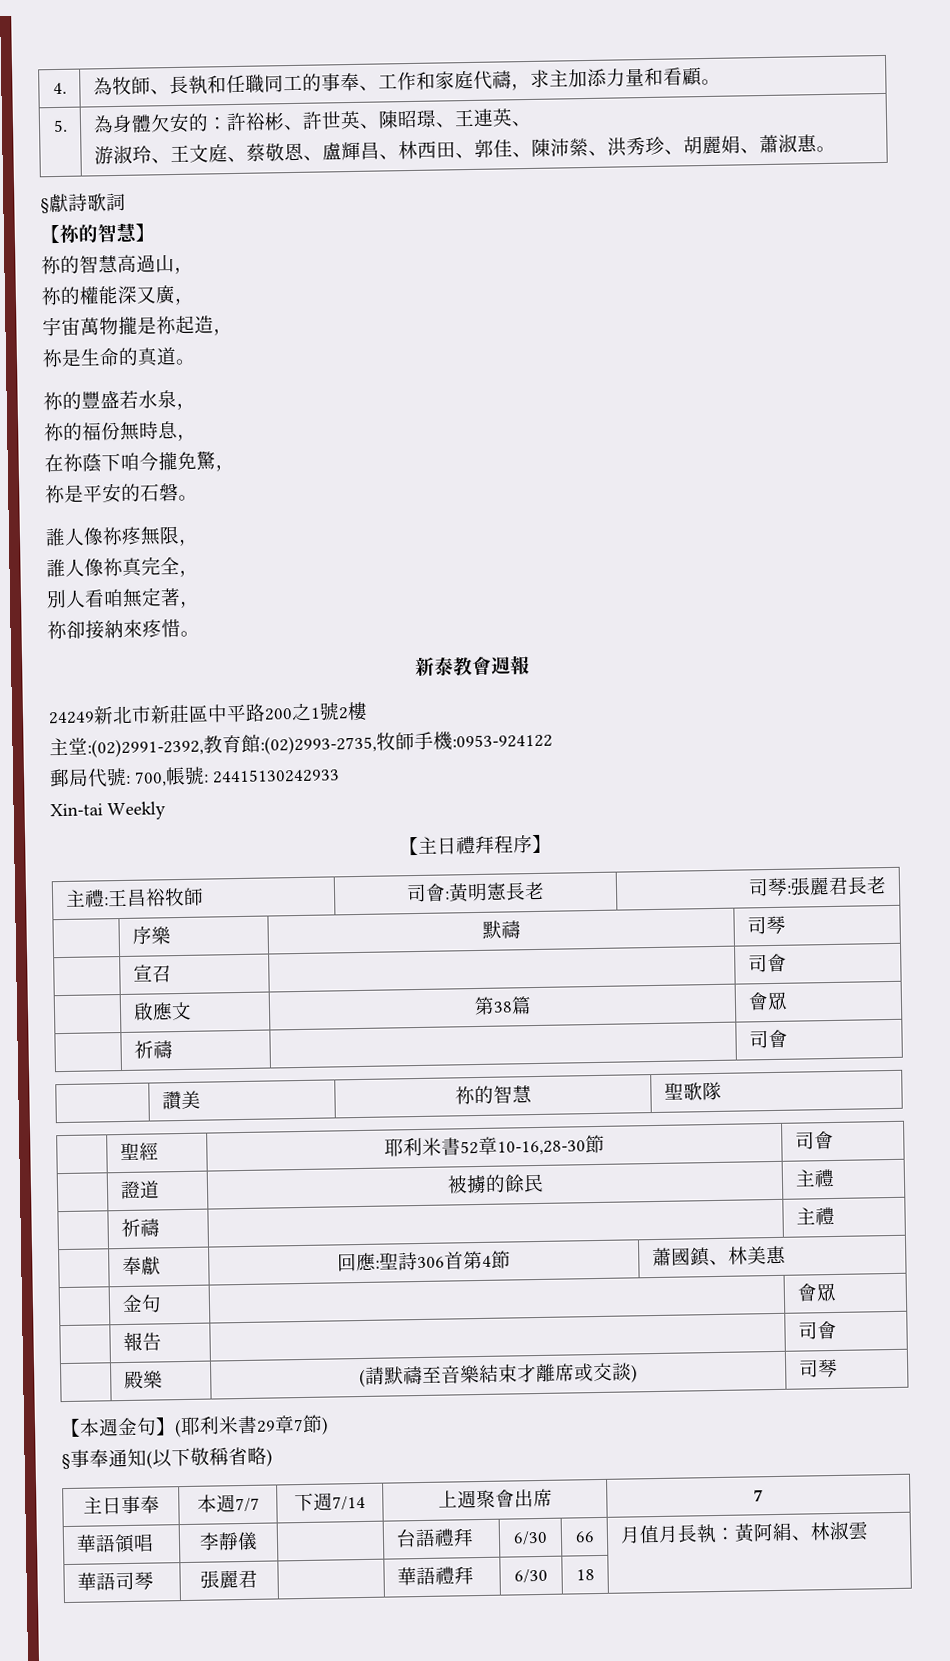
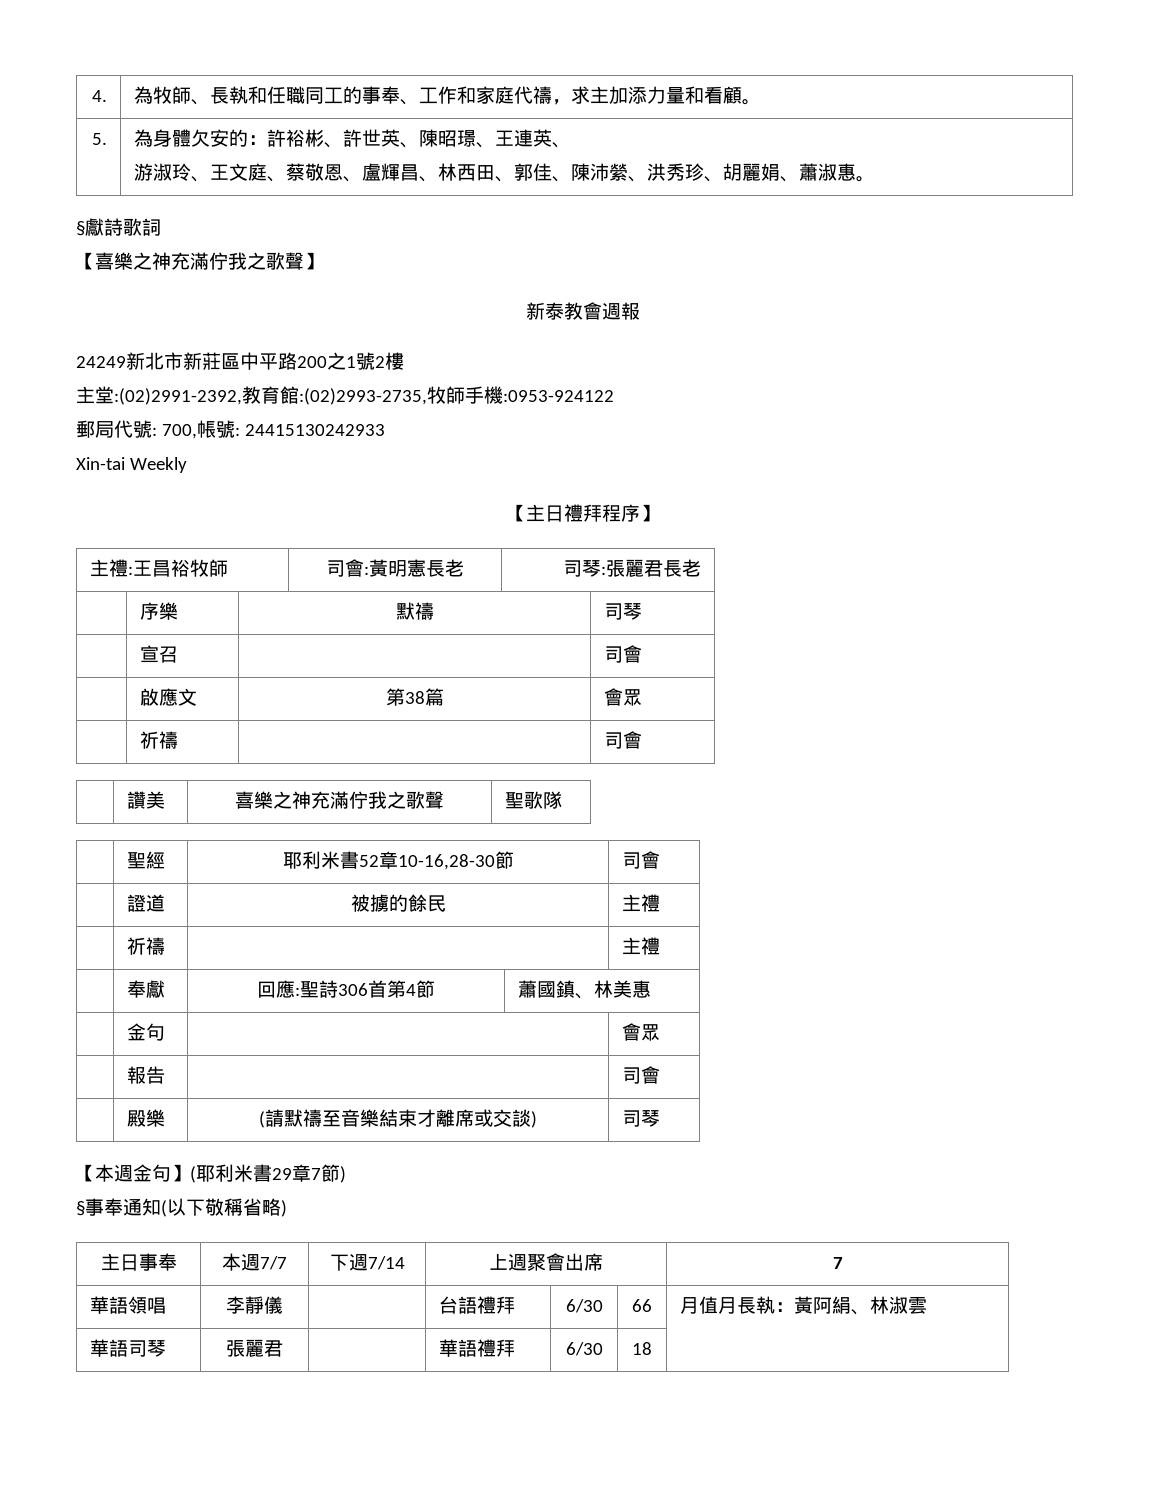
- 【祢的智慧】
- 祢的智慧高過山，
- 祢的權能深又廣，
- 宇宙萬物攏是祢起造，
- 祢是生命的真道。
- 祢的豐盛若水泉，
- 祢的福份無時息，
- 在祢蔭下咱今攏免驚，
- 祢是平安的石磐。
- 誰人像祢疼無限，
- 誰人像祢真完全，
- 別人看咱無定著，
- 祢卻接納來疼惜。
+ 【喜樂之神充滿佇我之歌聲】
- | 讚美 | 祢的智慧 | 聖歌隊
+ | 讚美 | 喜樂之神充滿佇我之歌聲 | 聖歌隊

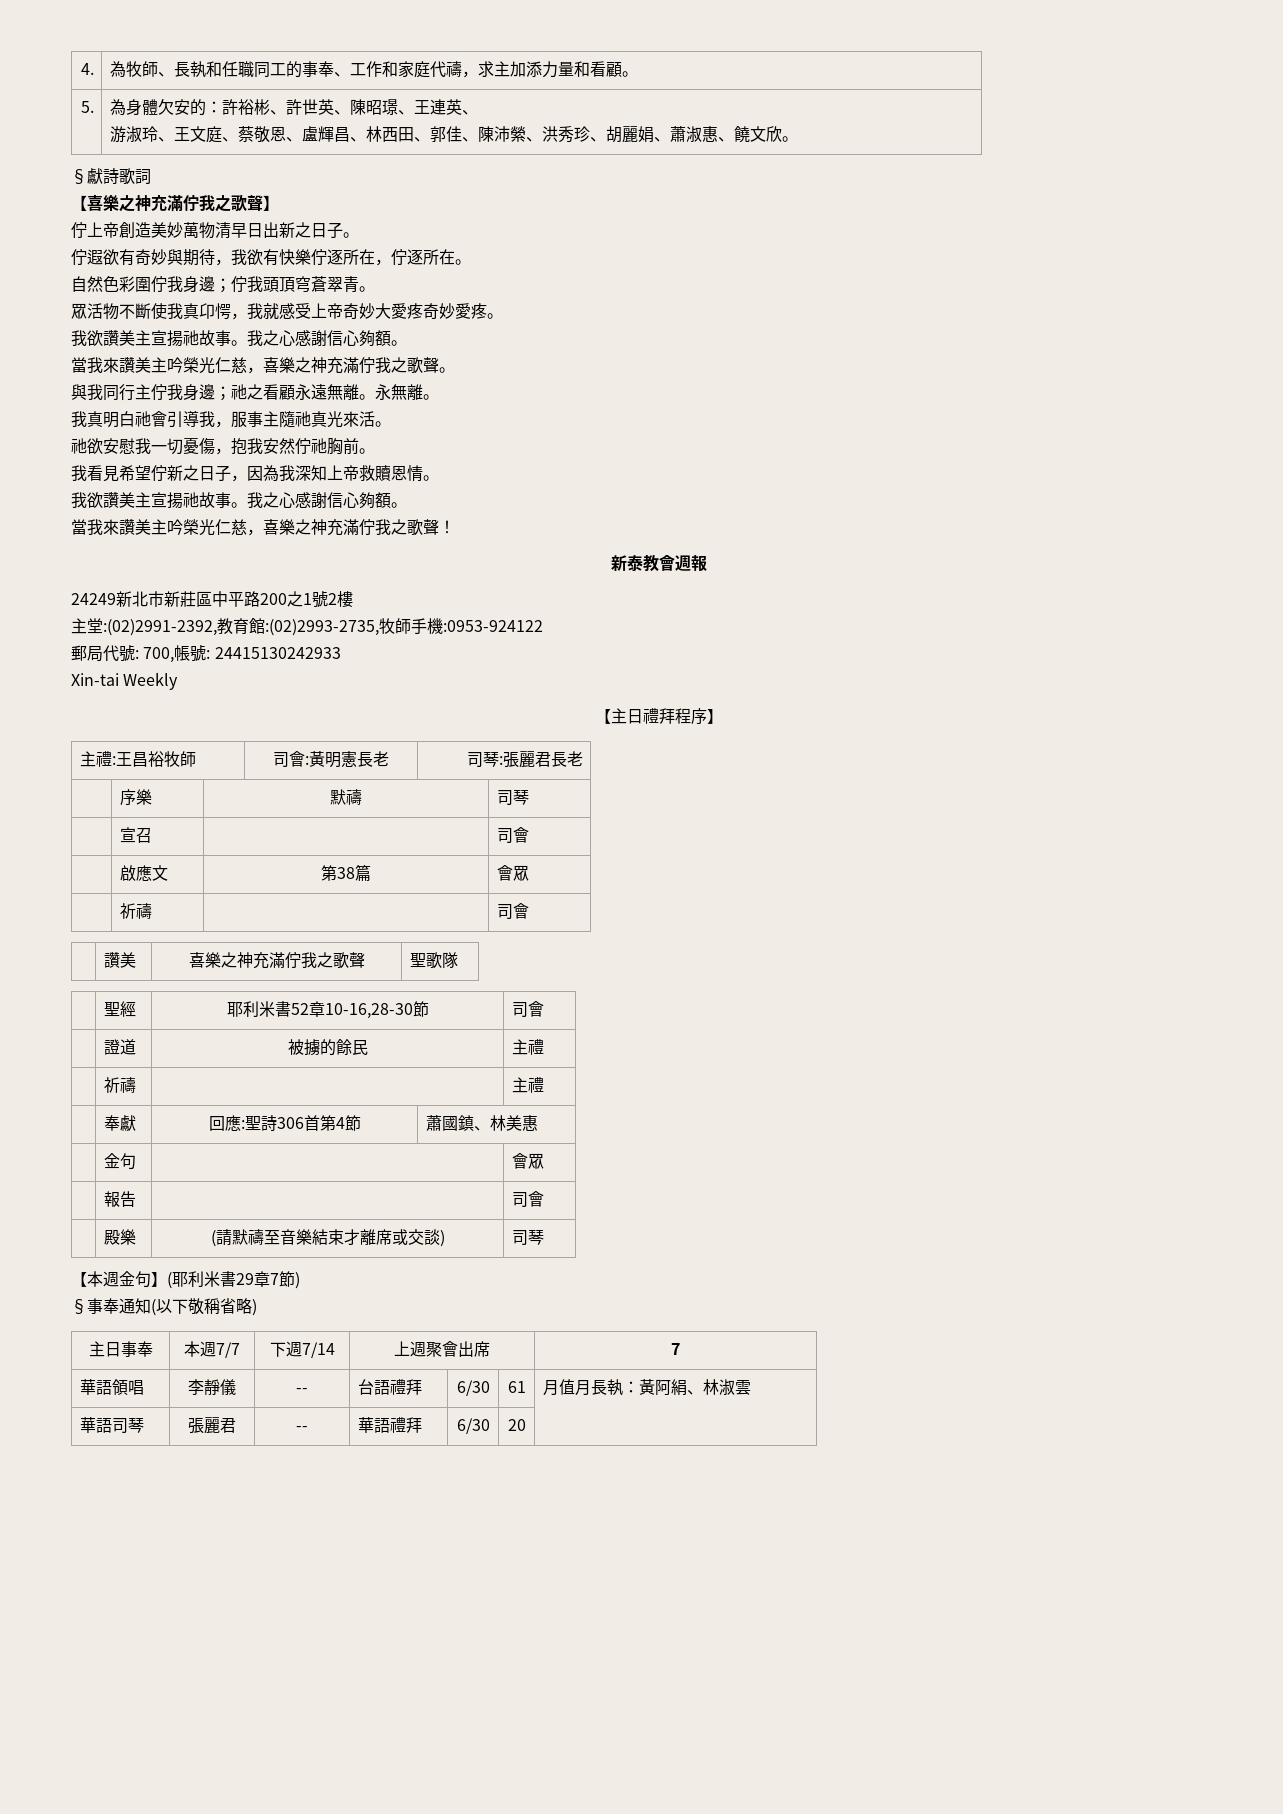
  5. | 為身體欠安的：許裕彬、許世英、陳昭璟、王連英、
- 游淑玲、王文庭、蔡敬恩、盧輝昌、林西田、郭佳、陳沛縈、洪秀珍、胡麗娟、蕭淑惠。
+ 游淑玲、王文庭、蔡敬恩、盧輝昌、林西田、郭佳、陳沛縈、洪秀珍、胡麗娟、蕭淑惠、饒文欣。
+ 佇上帝創造美妙萬物清早日出新之日子。
+ 佇遐欲有奇妙與期待，我欲有快樂佇逐所在，佇逐所在。
+ 自然色彩圍佇我身邊；佇我頭頂穹蒼翠青。
+ 眾活物不斷使我真卬愕，我就感受上帝奇妙大愛疼奇妙愛疼。
+ 我欲讚美主宣揚祂故事。我之心感謝信心夠額。
+ 當我來讚美主吟榮光仁慈，喜樂之神充滿佇我之歌聲。
+ 與我同行主佇我身邊；祂之看顧永遠無離。永無離。
+ 我真明白祂會引導我，服事主隨祂真光來活。
+ 祂欲安慰我一切憂傷，抱我安然佇祂胸前。
+ 我看見希望佇新之日子，因為我深知上帝救贖恩情。
+ 我欲讚美主宣揚祂故事。我之心感謝信心夠額。
+ 當我來讚美主吟榮光仁慈，喜樂之神充滿佇我之歌聲！
- 華語領唱 | 李靜儀 | | 台語禮拜 | 6/30 | 66 | 月值月長執：黃阿絹、林淑雲
+ 華語領唱 | 李靜儀 | -- | 台語禮拜 | 6/30 | 61 | 月值月長執：黃阿絹、林淑雲
- 華語司琴 | 張麗君 | | 華語禮拜 | 6/30 | 18 |
+ 華語司琴 | 張麗君 | -- | 華語禮拜 | 6/30 | 20 |

